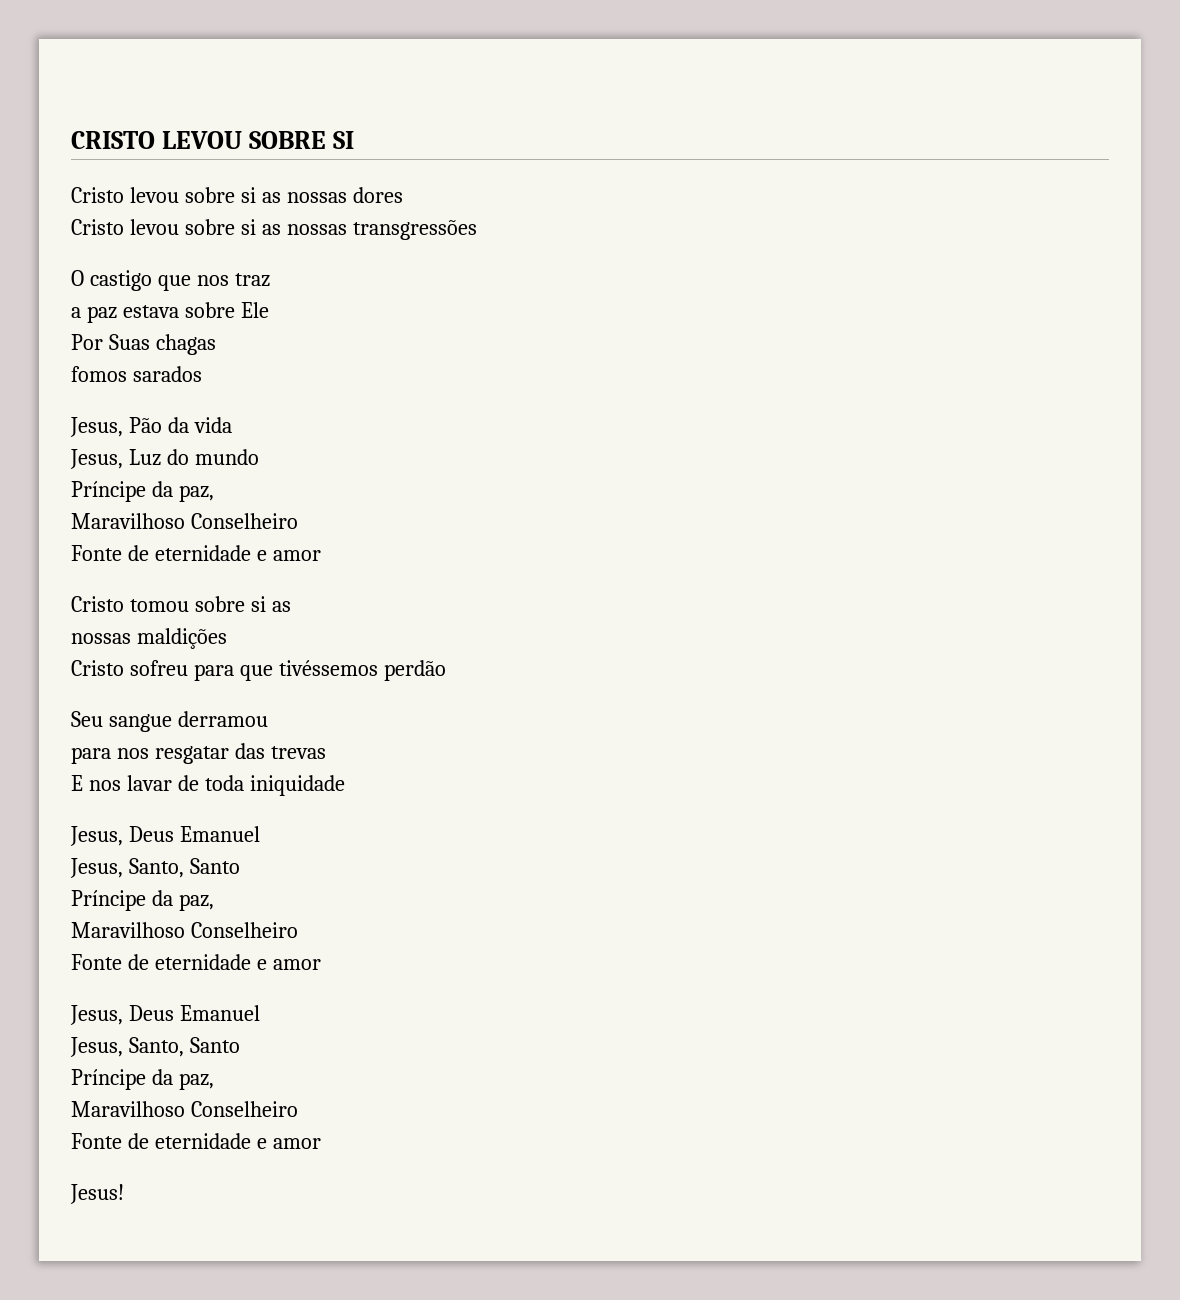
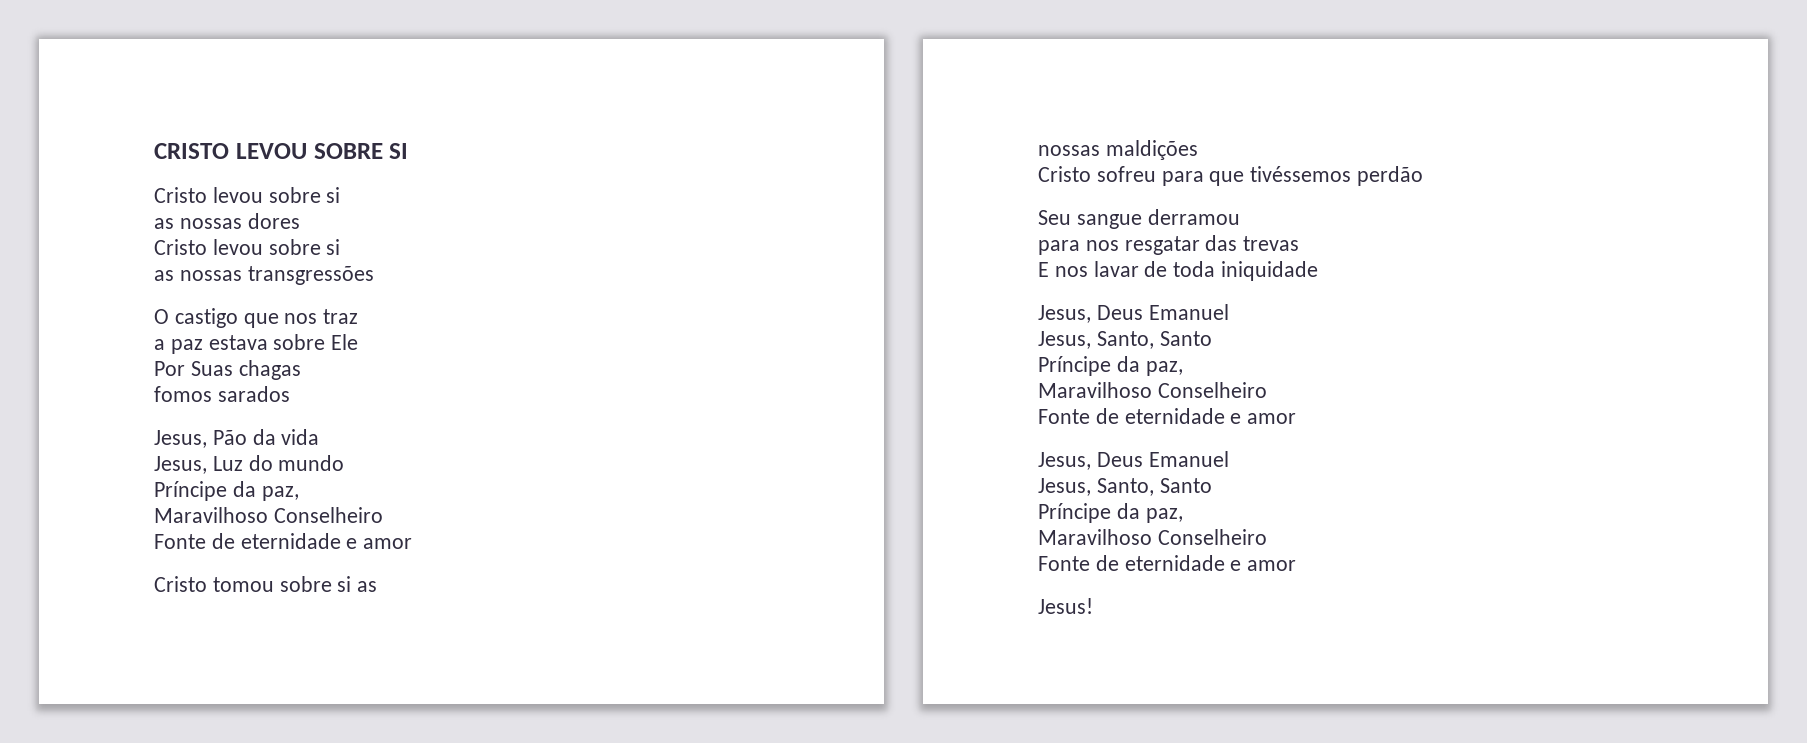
  CRISTO LEVOU SOBRE SI
- Cristo levou sobre si as nossas dores
- Cristo levou sobre si as nossas transgressões
+ Cristo levou sobre si
+ as nossas dores
+ Cristo levou sobre si
+ as nossas transgressões

